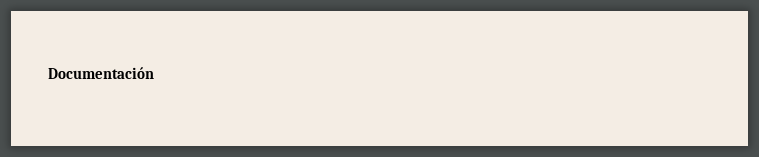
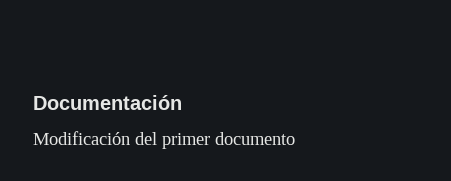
+ Modificación del primer documento

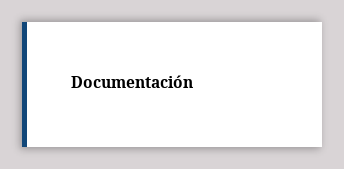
- Modificación del primer documento

